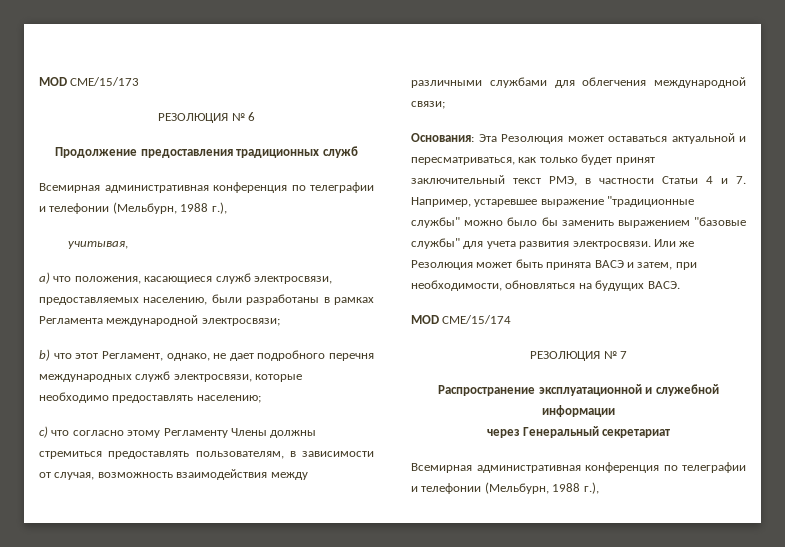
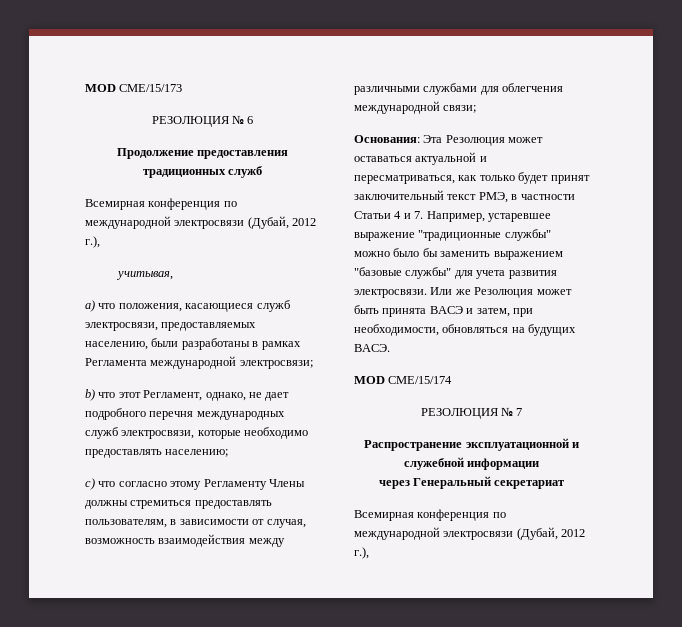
  Продолжение предоставления традиционных служб
- Всемирная административная конференция по телеграфии и телефонии (Мельбурн, 1988 г.),
+ Всемирная конференция по международной электросвязи (Дубай, 2012 г.),
  через Генеральный секретариат
- Всемирная административная конференция по телеграфии и телефонии (Мельбурн, 1988 г.),
+ Всемирная конференция по международной электросвязи (Дубай, 2012 г.),

